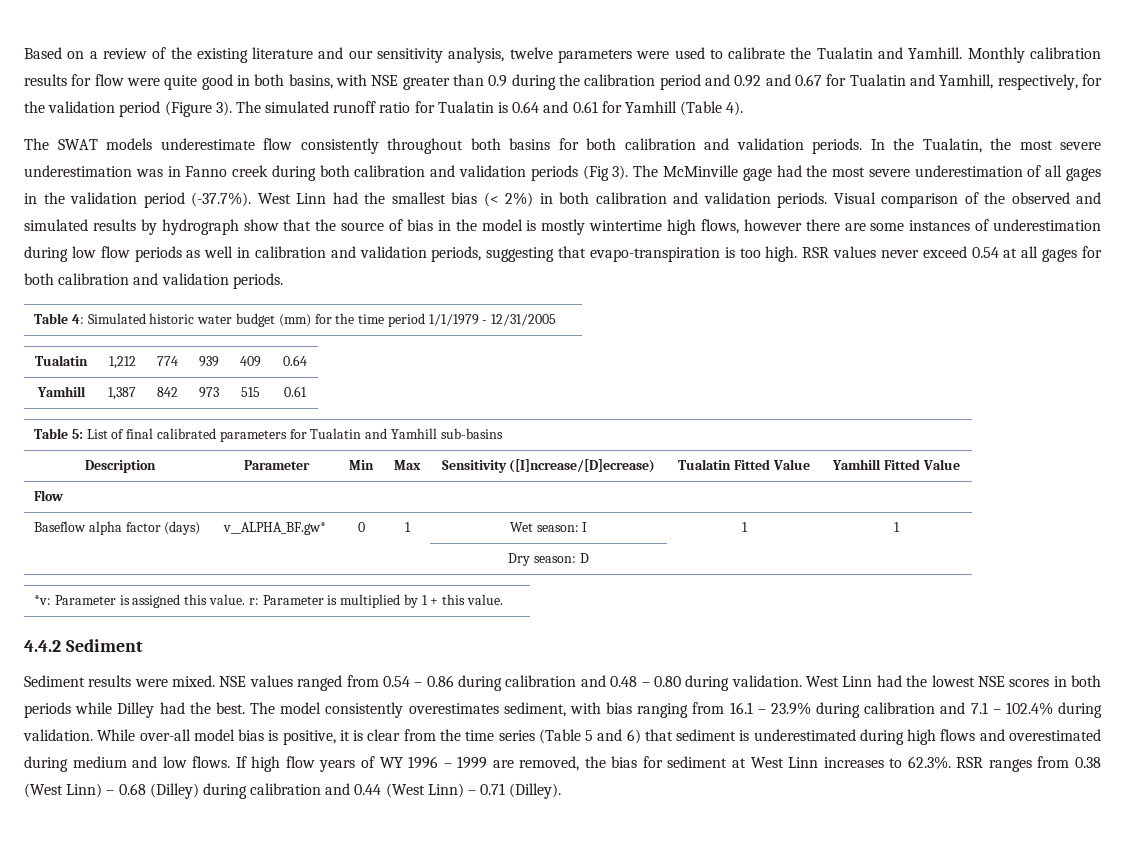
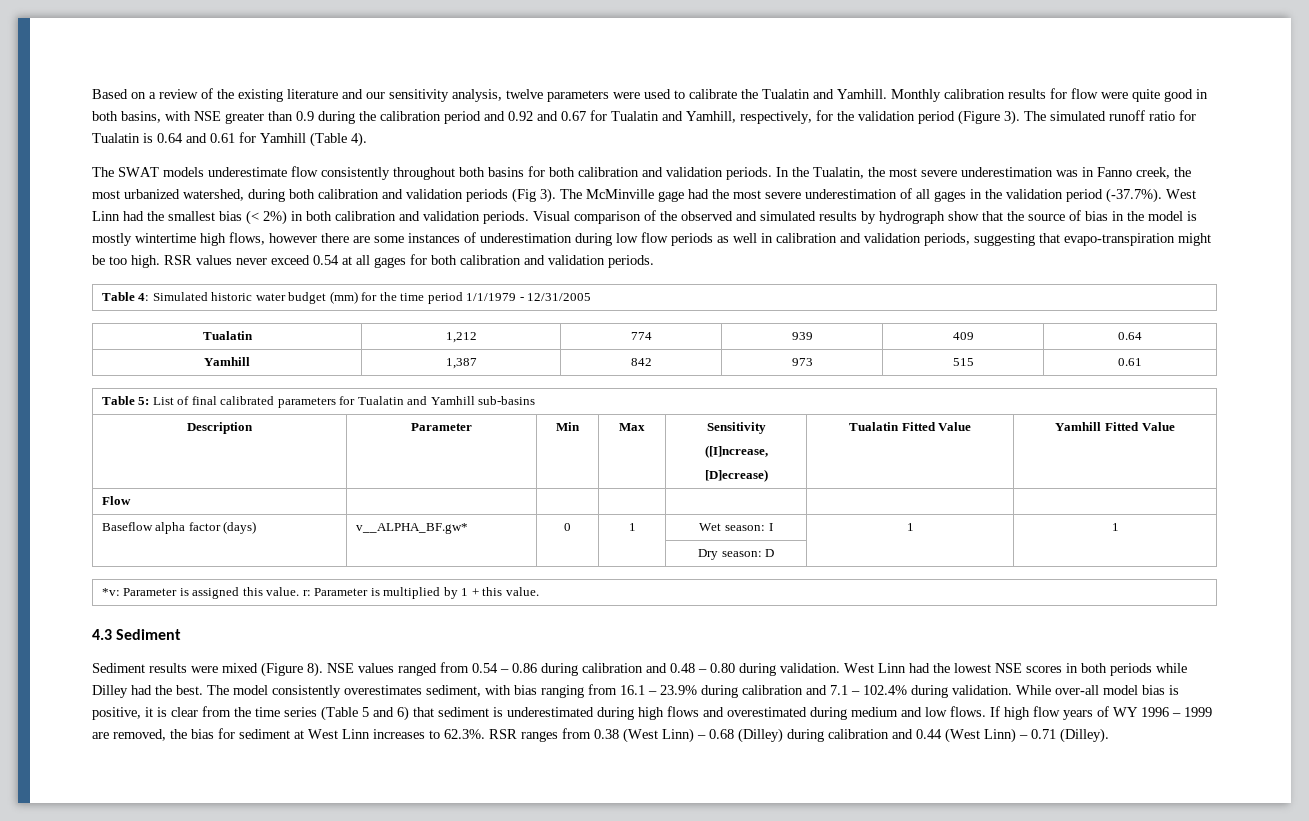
- In the Tualatin, the most severe underestimation was in Fanno creek during both calibration and validation periods (Fig 3).
+ In the Tualatin, the most severe underestimation was in Fanno creek, the most urbanized watershed, during both calibration and validation periods (Fig 3).
- Visual comparison of the observed and simulated results by hydrograph show that the source of bias in the model is mostly wintertime high flows, however there are some instances of underestimation during low flow periods as well in calibration and validation periods, suggesting that evapo-transpiration is too high.
+ Visual comparison of the observed and simulated results by hydrograph show that the source of bias in the model is mostly wintertime high flows, however there are some instances of underestimation during low flow periods as well in calibration and validation periods, suggesting that evapo-transpiration might be too high.
- Description | Parameter | Min | Max | Sensitivity ([I]ncrease/[D]ecrease) | Tualatin Fitted Value | Yamhill Fitted Value
+ Description | Parameter | Min | Max | Sensitivity
+ ([I]ncrease,
+ [D]ecrease) | Tualatin Fitted Value | Yamhill Fitted Value
- 4.4.2 Sediment
+ 4.3 Sediment
- Sediment results were mixed.
+ Sediment results were mixed (Figure 8).

